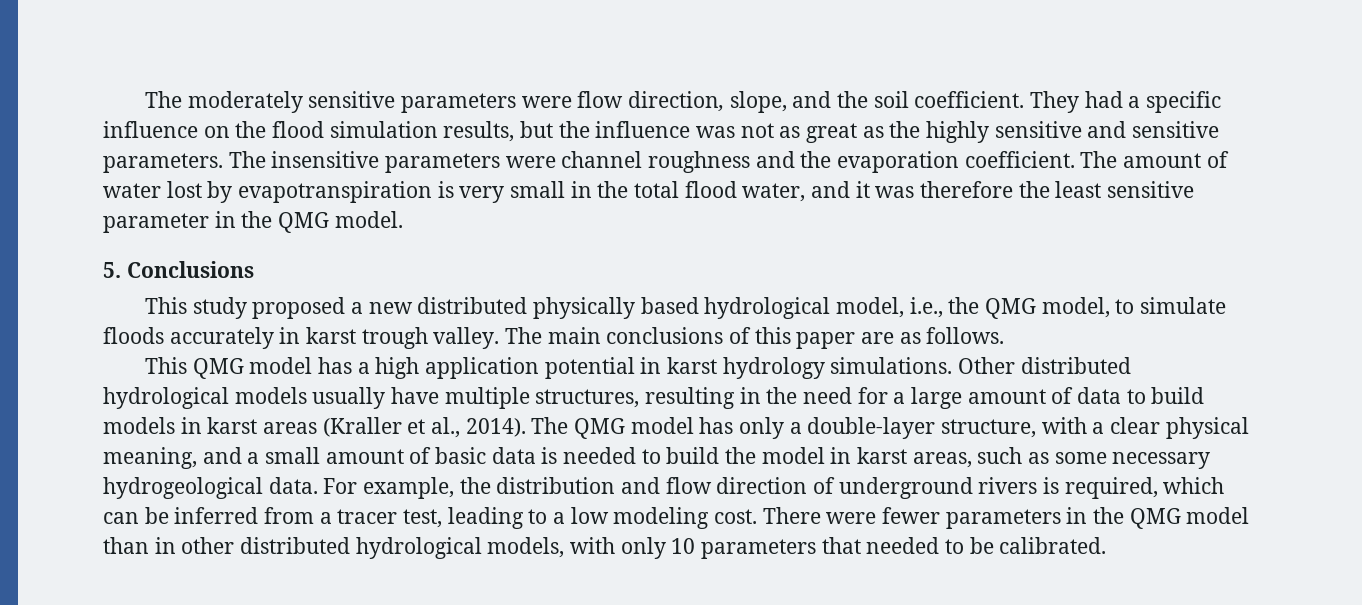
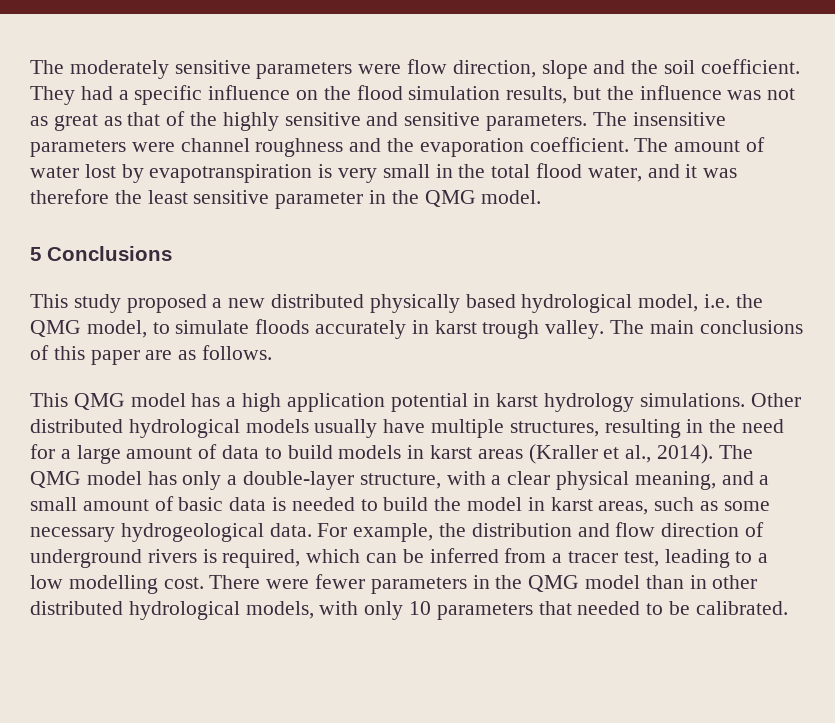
- The moderately sensitive parameters were flow direction, slope, and the soil coefficient.
+ The moderately sensitive parameters were flow direction, slope and the soil coefficient.
- They had a specific influence on the flood simulation results, but the influence was not as great as the highly sensitive and sensitive parameters.
+ They had a specific influence on the flood simulation results, but the influence was not as great as that of the highly sensitive and sensitive parameters.
- 5. Conclusions
+ 5 Conclusions
- This study proposed a new distributed physically based hydrological model, i.e., the QMG model, to simulate floods accurately in karst trough valley.
+ This study proposed a new distributed physically based hydrological model, i.e. the QMG model, to simulate floods accurately in karst trough valley.
- For example, the distribution and flow direction of underground rivers is required, which can be inferred from a tracer test, leading to a low modeling cost.
+ For example, the distribution and flow direction of underground rivers is required, which can be inferred from a tracer test, leading to a low modelling cost.

